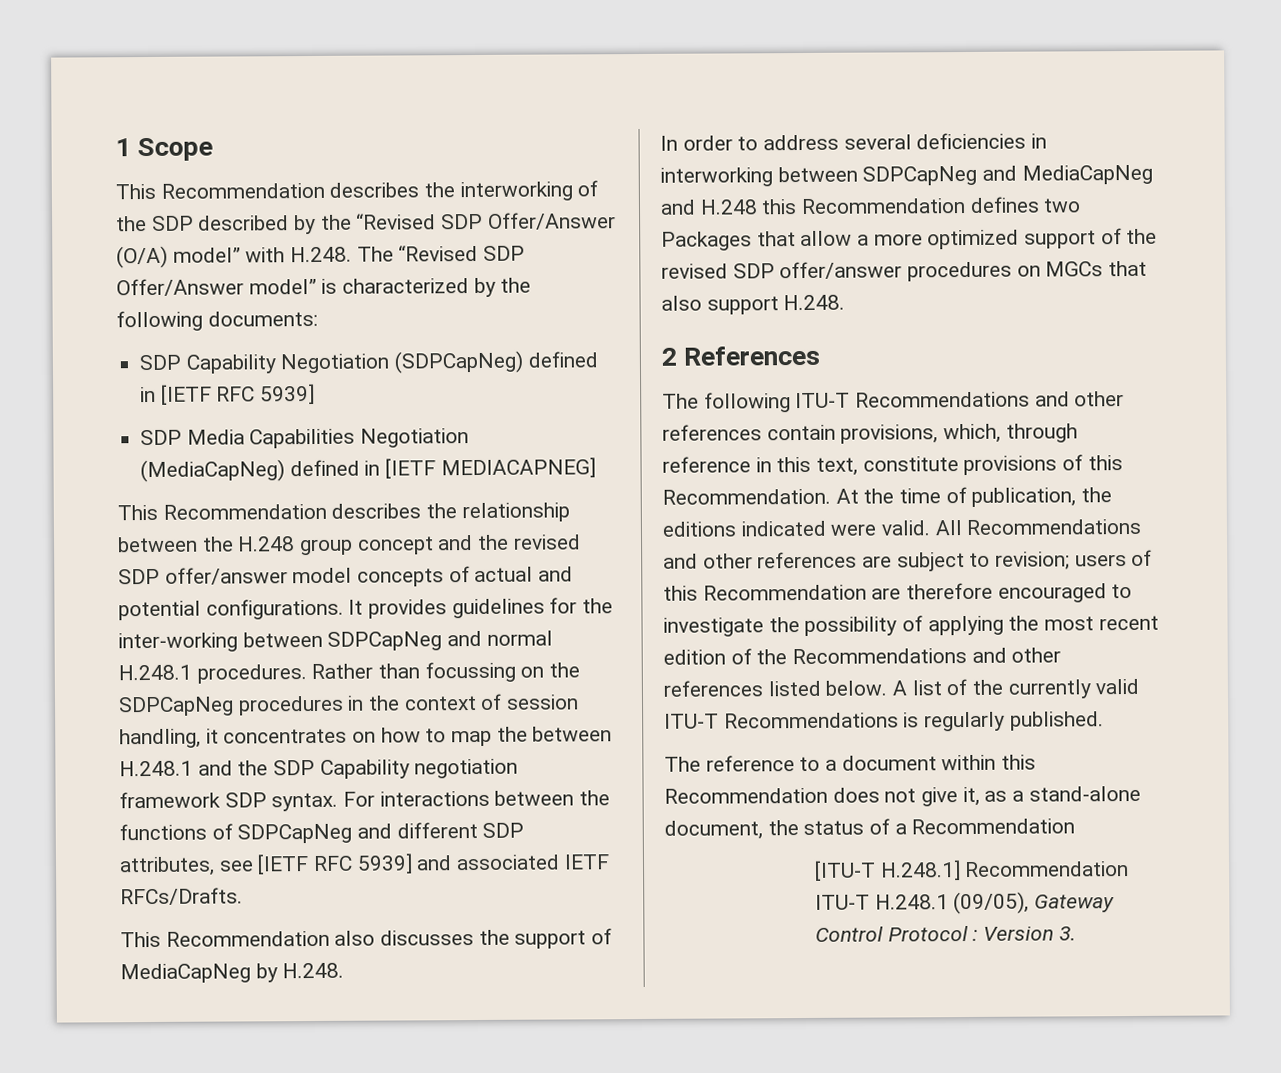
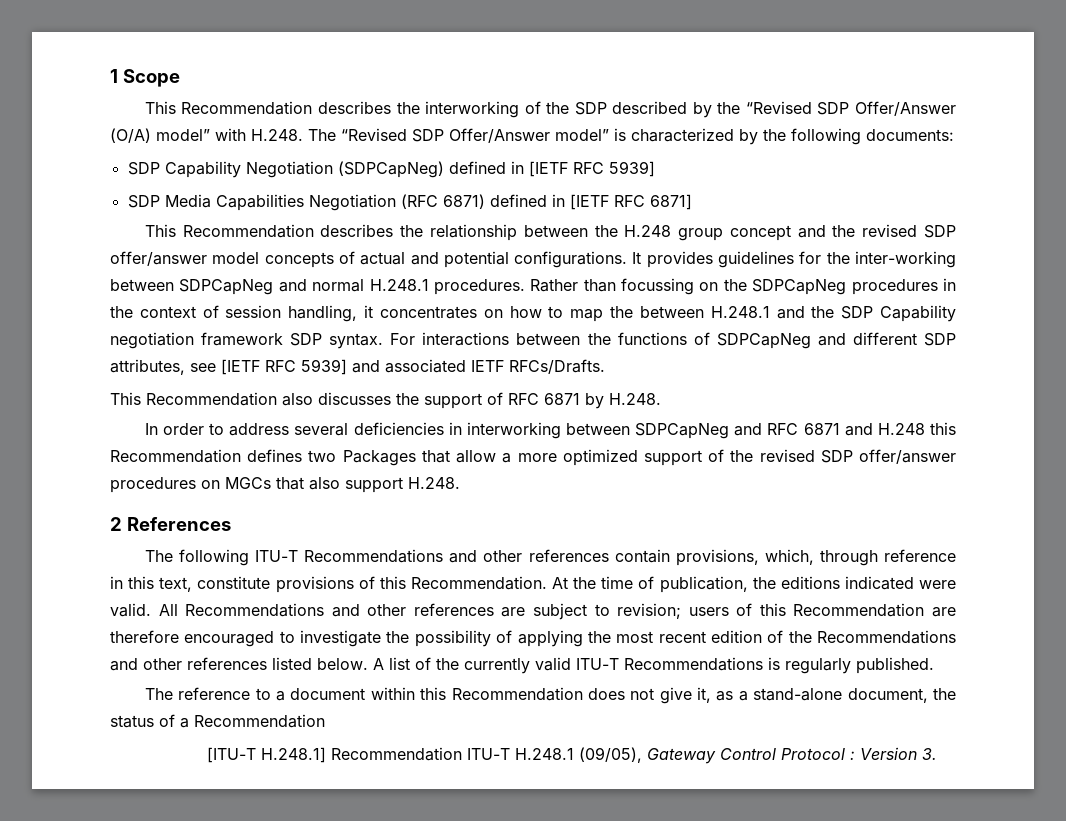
- SDP Media Capabilities Negotiation (MediaCapNeg) defined in [IETF MEDIACAPNEG]
+ SDP Media Capabilities Negotiation (RFC 6871) defined in [IETF RFC 6871]
- This Recommendation also discusses the support of MediaCapNeg by H.248.
+ This Recommendation also discusses the support of RFC 6871 by H.248.
- In order to address several deficiencies in interworking between SDPCapNeg and MediaCapNeg and H.248 this Recommendation defines two Packages that allow a more optimized support of the revised SDP offer/answer procedures on MGCs that also support H.248.
+ In order to address several deficiencies in interworking between SDPCapNeg and RFC 6871 and H.248 this Recommendation defines two Packages that allow a more optimized support of the revised SDP offer/answer procedures on MGCs that also support H.248.

